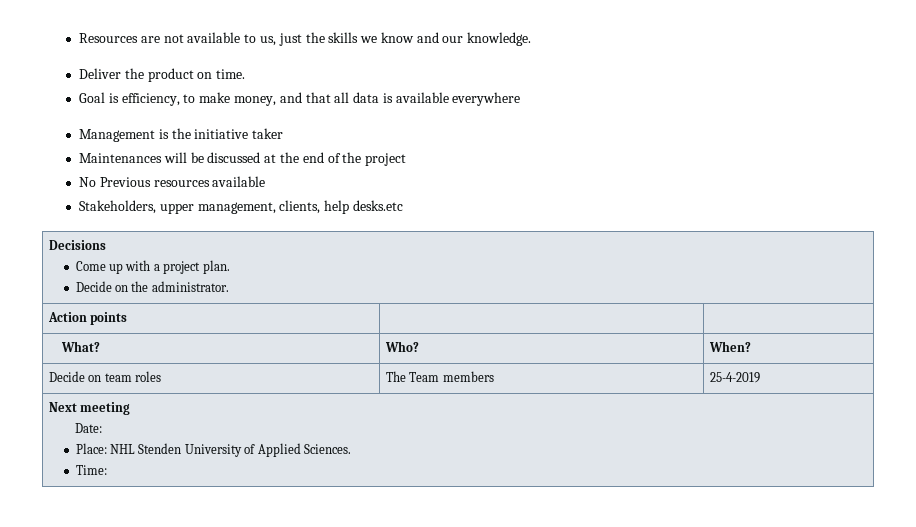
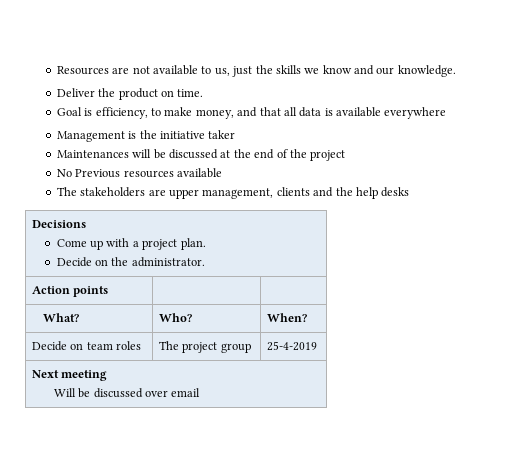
- Stakeholders, upper management, clients, help desks.etc
+ The stakeholders are upper management, clients and the help desks
- Decide on team roles | The Team members | 25-4-2019
+ Decide on team roles | The project group | 25-4-2019
  Next meeting
- Date:
- Place: NHL Stenden University of Applied Sciences.
- Time:
+ Will be discussed over email

